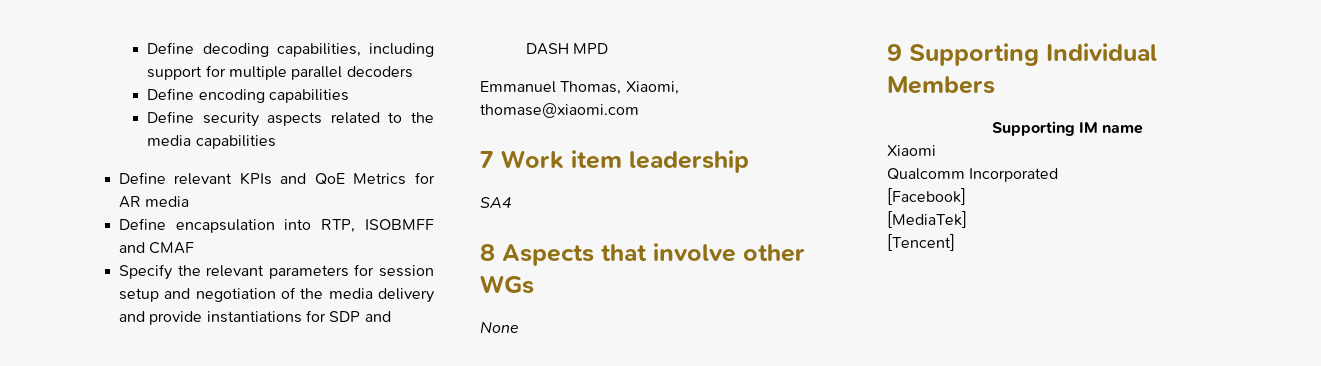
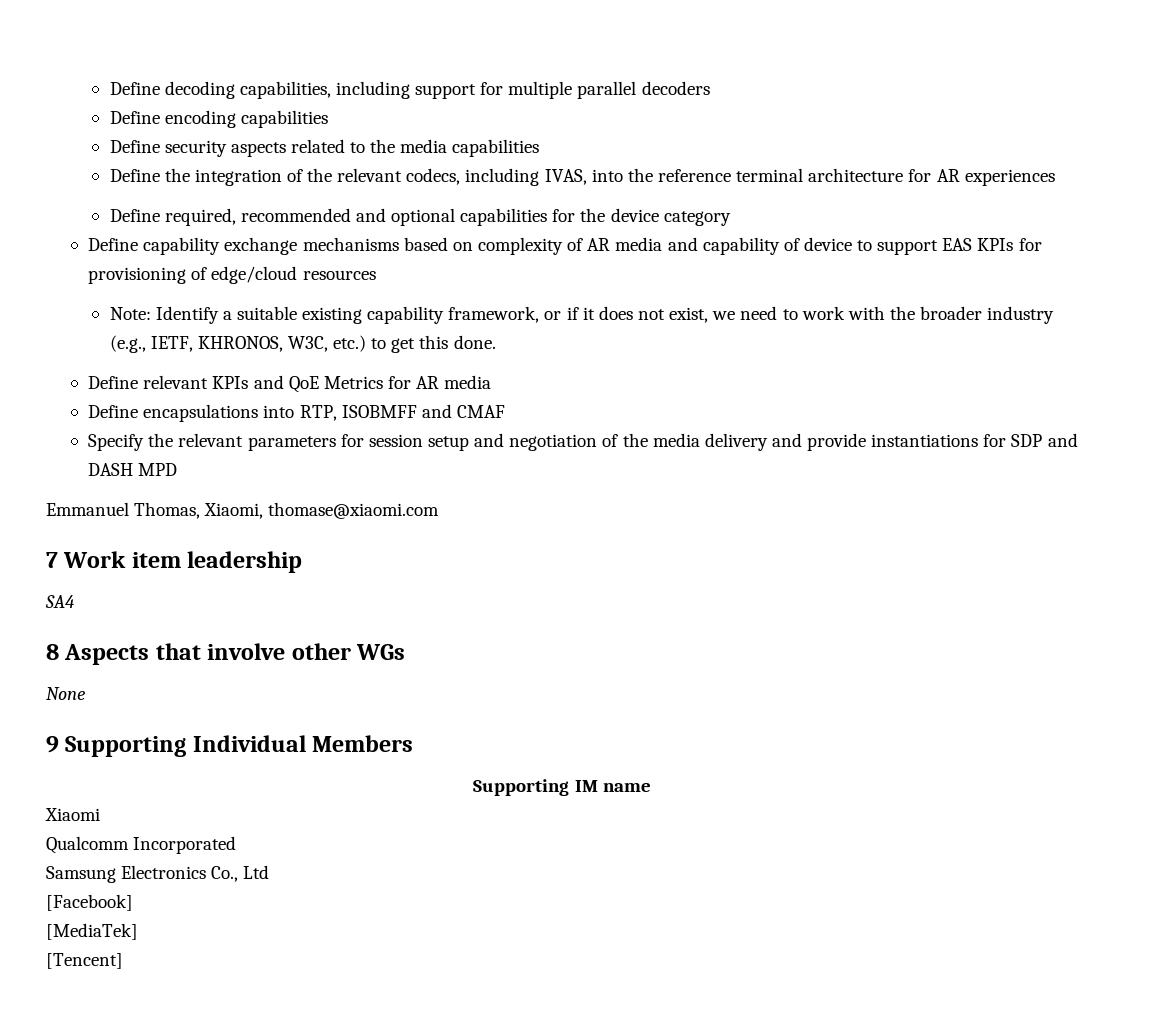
+ Define the integration of the relevant codecs, including IVAS, into the reference terminal architecture for AR experiences
+ Define required, recommended and optional capabilities for the device category
+ Define capability exchange mechanisms based on complexity of AR media and capability of device to support EAS KPIs for provisioning of edge/cloud resources
+ Note: Identify a suitable existing capability framework, or if it does not exist, we need to work with the broader industry (e.g., IETF, KHRONOS, W3C, etc.) to get this done.
- Define encapsulation into RTP, ISOBMFF and CMAF
+ Define encapsulations into RTP, ISOBMFF and CMAF
+ Samsung Electronics Co., Ltd

